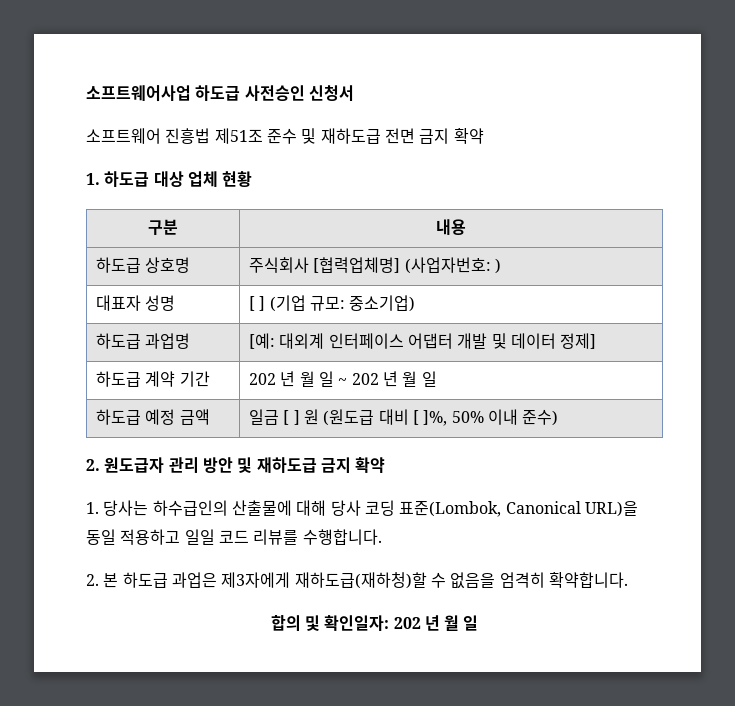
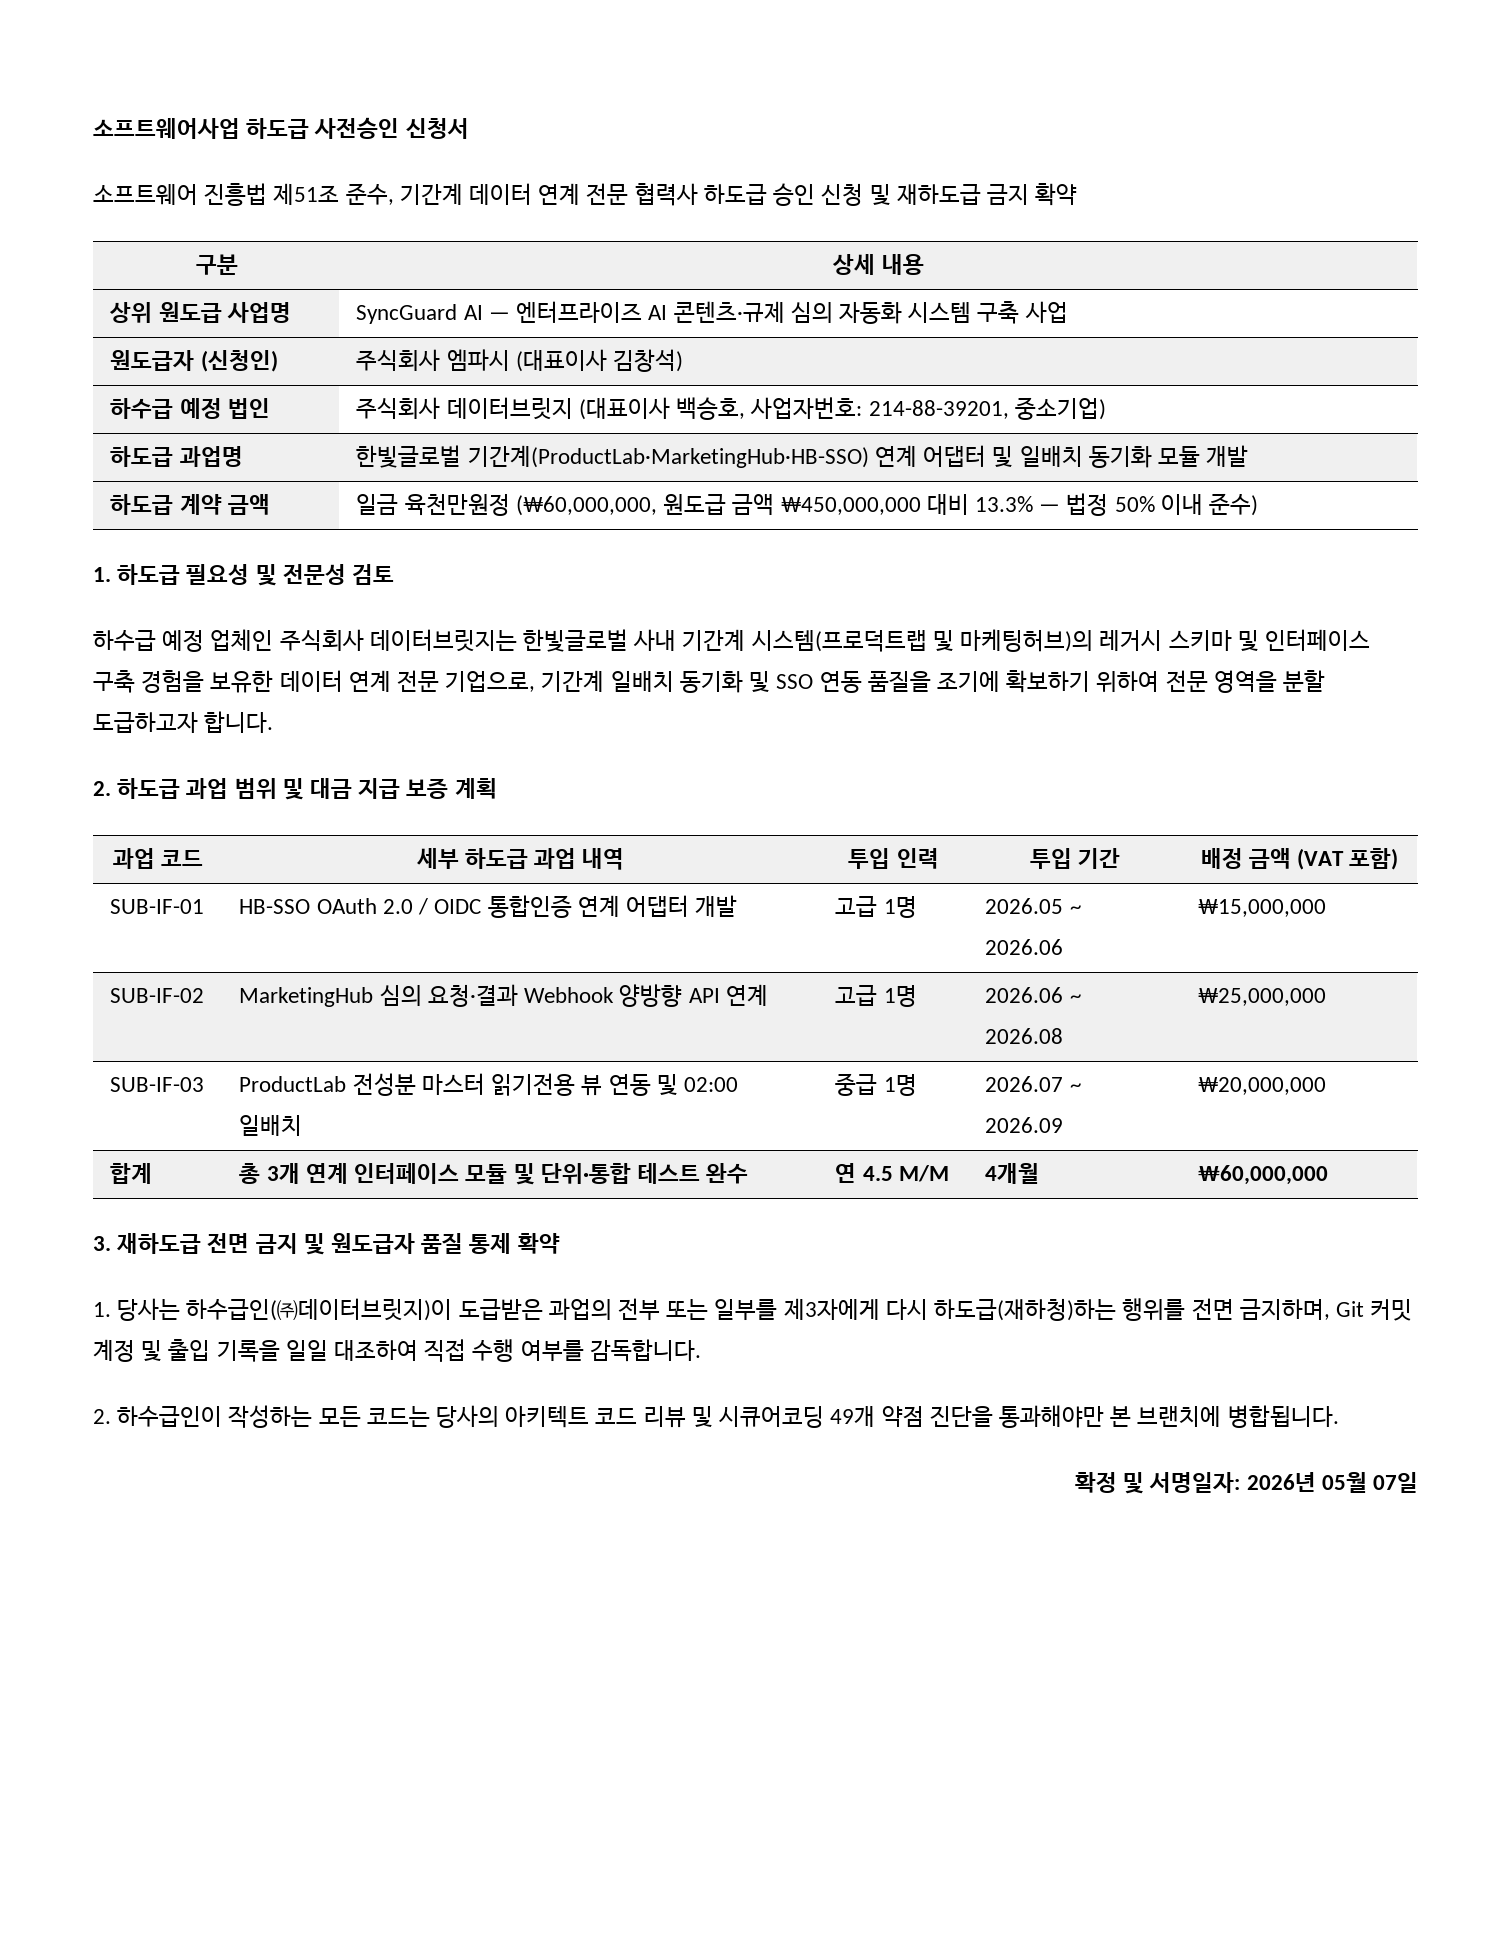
- 소프트웨어 진흥법 제51조 준수 및 재하도급 전면 금지 확약
- 1. 하도급 대상 업체 현황
+ 소프트웨어 진흥법 제51조 준수, 기간계 데이터 연계 전문 협력사 하도급 승인 신청 및 재하도급 금지 확약
- 구분 | 내용
+ 구분 | 상세 내용
- 하도급 상호명 | 주식회사 [협력업체명] (사업자번호: )
- 대표자 성명 | [ ] (기업 규모: 중소기업)
- 하도급 과업명 | [예: 대외계 인터페이스 어댑터 개발 및 데이터 정제]
- 하도급 계약 기간 | 202 년 월 일 ~ 202 년 월 일
- 하도급 예정 금액 | 일금 [ ] 원 (원도급 대비 [ ]%, 50% 이내 준수)
- 2. 원도급자 관리 방안 및 재하도급 금지 확약
- 1. 당사는 하수급인의 산출물에 대해 당사 코딩 표준(Lombok, Canonical URL)을 동일 적용하고 일일 코드 리뷰를 수행합니다.
- 2. 본 하도급 과업은 제3자에게 재하도급(재하청)할 수 없음을 엄격히 확약합니다.
- 합의 및 확인일자: 202 년 월 일
+ 상위 원도급 사업명 | SyncGuard AI — 엔터프라이즈 AI 콘텐츠·규제 심의 자동화 시스템 구축 사업
+ 원도급자 (신청인) | 주식회사 엠파시 (대표이사 김창석)
+ 하수급 예정 법인 | 주식회사 데이터브릿지 (대표이사 백승호, 사업자번호: 214-88-39201, 중소기업)
+ 하도급 과업명 | 한빛글로벌 기간계(ProductLab·MarketingHub·HB-SSO) 연계 어댑터 및 일배치 동기화 모듈 개발
+ 하도급 계약 금액 | 일금 육천만원정 (₩60,000,000, 원도급 금액 ₩450,000,000 대비 13.3% — 법정 50% 이내 준수)
+ 1. 하도급 필요성 및 전문성 검토
+ 하수급 예정 업체인 주식회사 데이터브릿지는 한빛글로벌 사내 기간계 시스템(프로덕트랩 및 마케팅허브)의 레거시 스키마 및 인터페이스 구축 경험을 보유한 데이터 연계 전문 기업으로, 기간계 일배치 동기화 및 SSO 연동 품질을 조기에 확보하기 위하여 전문 영역을 분할 도급하고자 합니다.
+ 2. 하도급 과업 범위 및 대금 지급 보증 계획
+ 과업 코드 | 세부 하도급 과업 내역 | 투입 인력 | 투입 기간 | 배정 금액 (VAT 포함)
+ SUB-IF-01 | HB-SSO OAuth 2.0 / OIDC 통합인증 연계 어댑터 개발 | 고급 1명 | 2026.05 ~ 2026.06 | ₩15,000,000
+ SUB-IF-02 | MarketingHub 심의 요청·결과 Webhook 양방향 API 연계 | 고급 1명 | 2026.06 ~ 2026.08 | ₩25,000,000
+ SUB-IF-03 | ProductLab 전성분 마스터 읽기전용 뷰 연동 및 02:00 일배치 | 중급 1명 | 2026.07 ~ 2026.09 | ₩20,000,000
+ 합계 | 총 3개 연계 인터페이스 모듈 및 단위·통합 테스트 완수 | 연 4.5 M/M | 4개월 | ₩60,000,000
+ 3. 재하도급 전면 금지 및 원도급자 품질 통제 확약
+ 1. 당사는 하수급인(㈜데이터브릿지)이 도급받은 과업의 전부 또는 일부를 제3자에게 다시 하도급(재하청)하는 행위를 전면 금지하며, Git 커밋 계정 및 출입 기록을 일일 대조하여 직접 수행 여부를 감독합니다.
+ 2. 하수급인이 작성하는 모든 코드는 당사의 아키텍트 코드 리뷰 및 시큐어코딩 49개 약점 진단을 통과해야만 본 브랜치에 병합됩니다.
+ 확정 및 서명일자: 2026년 05월 07일

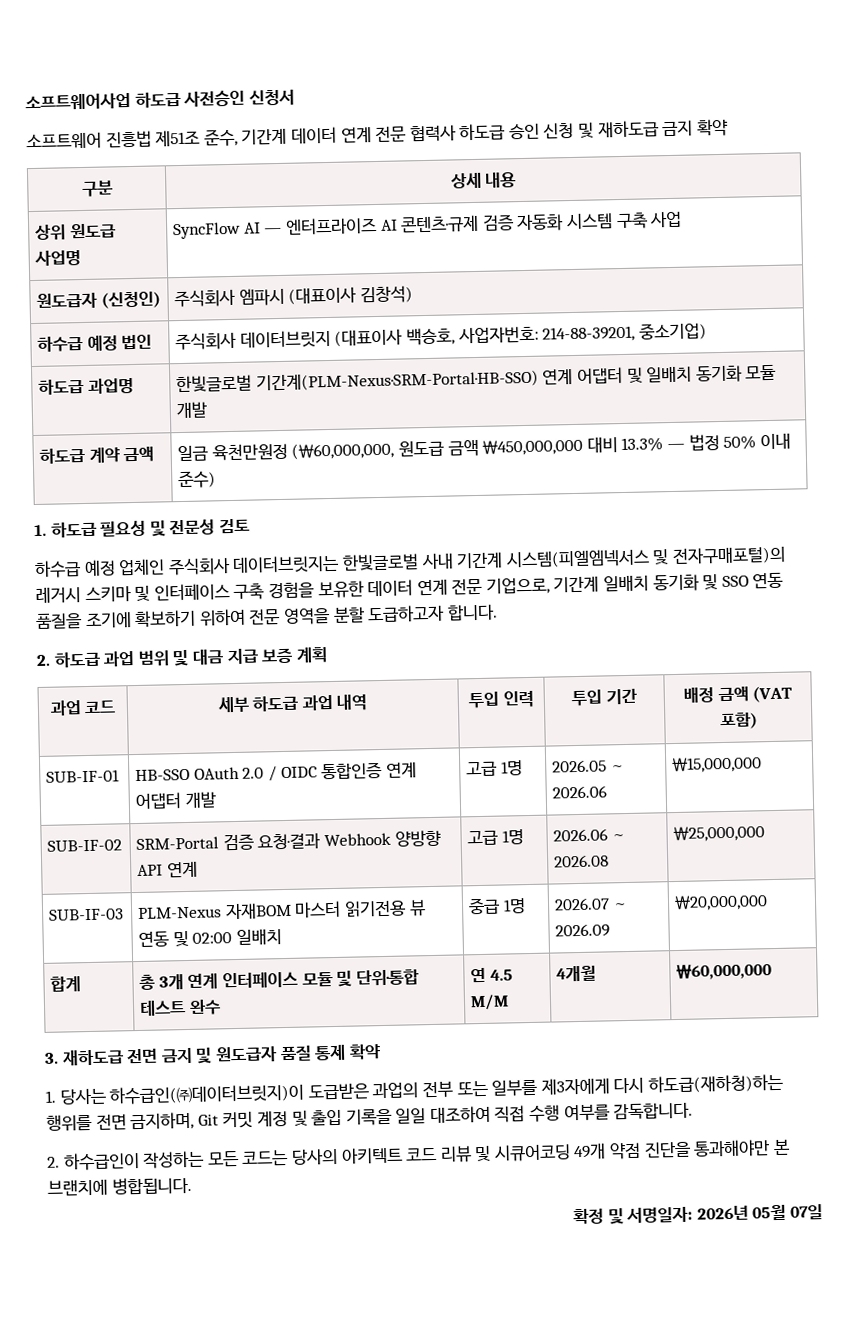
- 상위 원도급 사업명 | SyncGuard AI — 엔터프라이즈 AI 콘텐츠·규제 심의 자동화 시스템 구축 사업
+ 상위 원도급 사업명 | SyncFlow AI — 엔터프라이즈 AI 콘텐츠·규제 검증 자동화 시스템 구축 사업
- 하도급 과업명 | 한빛글로벌 기간계(ProductLab·MarketingHub·HB-SSO) 연계 어댑터 및 일배치 동기화 모듈 개발
+ 하도급 과업명 | 한빛글로벌 기간계(PLM-Nexus·SRM-Portal·HB-SSO) 연계 어댑터 및 일배치 동기화 모듈 개발
- 하수급 예정 업체인 주식회사 데이터브릿지는 한빛글로벌 사내 기간계 시스템(프로덕트랩 및 마케팅허브)의 레거시 스키마 및 인터페이스 구축 경험을 보유한 데이터 연계 전문 기업으로, 기간계 일배치 동기화 및 SSO 연동 품질을 조기에 확보하기 위하여 전문 영역을 분할 도급하고자 합니다.
+ 하수급 예정 업체인 주식회사 데이터브릿지는 한빛글로벌 사내 기간계 시스템(피엘엠넥서스 및 전자구매포털)의 레거시 스키마 및 인터페이스 구축 경험을 보유한 데이터 연계 전문 기업으로, 기간계 일배치 동기화 및 SSO 연동 품질을 조기에 확보하기 위하여 전문 영역을 분할 도급하고자 합니다.
- SUB-IF-02 | MarketingHub 심의 요청·결과 Webhook 양방향 API 연계 | 고급 1명 | 2026.06 ~ 2026.08 | ₩25,000,000
+ SUB-IF-02 | SRM-Portal 검증 요청·결과 Webhook 양방향 API 연계 | 고급 1명 | 2026.06 ~ 2026.08 | ₩25,000,000
- SUB-IF-03 | ProductLab 전성분 마스터 읽기전용 뷰 연동 및 02:00 일배치 | 중급 1명 | 2026.07 ~ 2026.09 | ₩20,000,000
+ SUB-IF-03 | PLM-Nexus 자재BOM 마스터 읽기전용 뷰 연동 및 02:00 일배치 | 중급 1명 | 2026.07 ~ 2026.09 | ₩20,000,000

